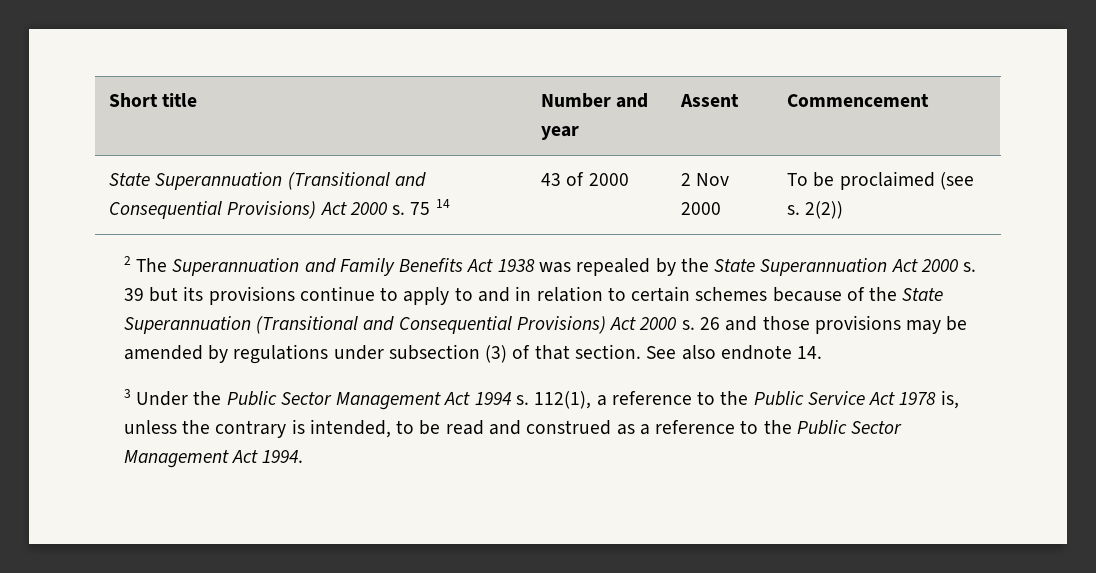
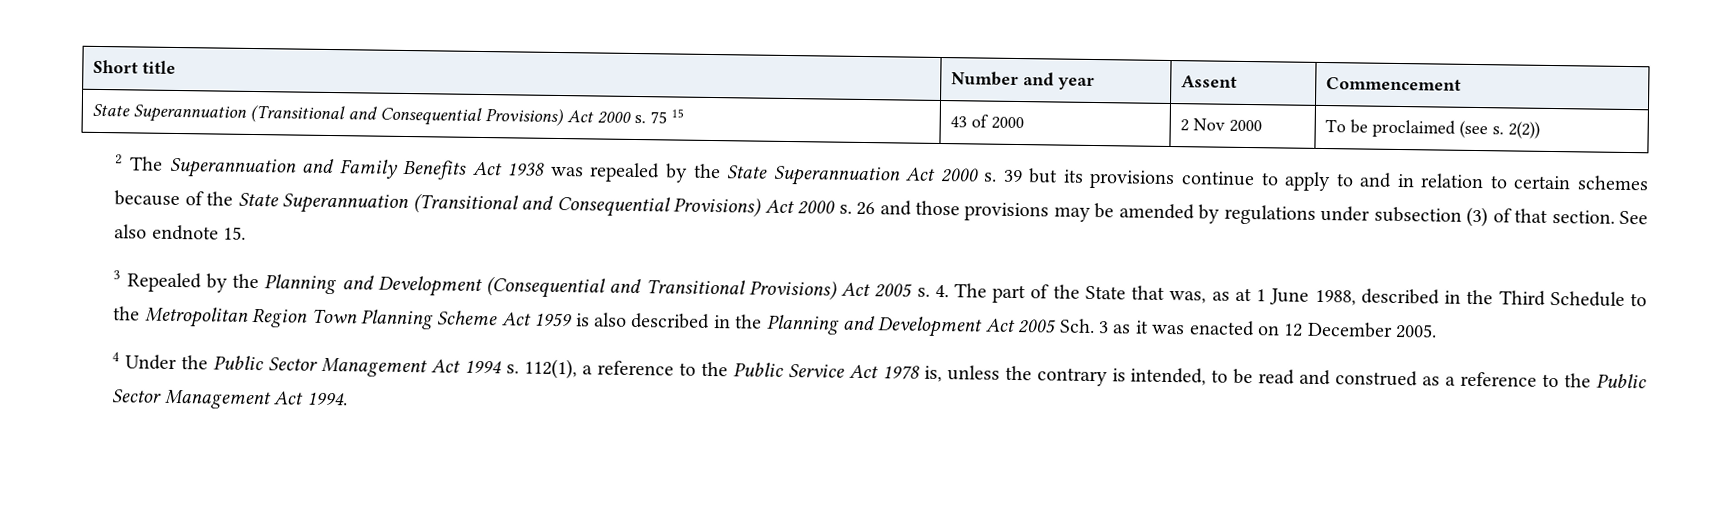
- State Superannuation (Transitional and Consequential Provisions) Act 2000 s. 75 14 | 43 of 2000 | 2 Nov 2000 | To be proclaimed (see s. 2(2))
+ State Superannuation (Transitional and Consequential Provisions) Act 2000 s. 75 15 | 43 of 2000 | 2 Nov 2000 | To be proclaimed (see s. 2(2))
- See also endnote 14.
- 3 Under the Public Sector Management Act 1994 s.
+ See also endnote 15.
+ 3 Repealed by the Planning and Development (Consequential and Transitional Provisions) Act 2005 s. 4. The part of the State that was, as at 1 June 1988, described in the Third Schedule to the Metropolitan Region Town Planning Scheme Act 1959 is also described in the Planning and Development Act 2005 Sch. 3 as it was enacted on 12 December 2005.
+ 4 Under the Public Sector Management Act 1994 s.

